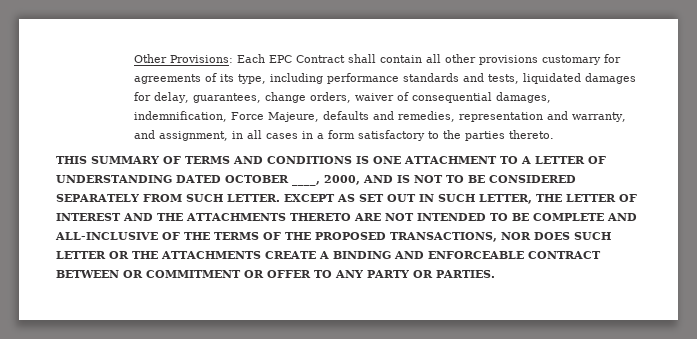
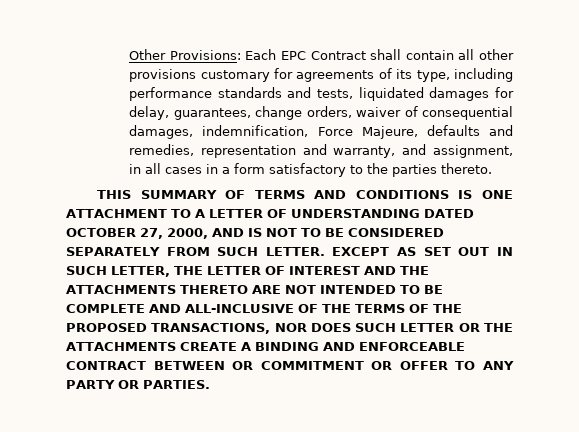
- THIS SUMMARY OF TERMS AND CONDITIONS IS ONE ATTACHMENT TO A LETTER OF UNDERSTANDING DATED OCTOBER ____, 2000, AND IS NOT TO BE CONSIDERED SEPARATELY FROM SUCH LETTER.
+ THIS SUMMARY OF TERMS AND CONDITIONS IS ONE ATTACHMENT TO A LETTER OF UNDERSTANDING DATED OCTOBER 27, 2000, AND IS NOT TO BE CONSIDERED SEPARATELY FROM SUCH LETTER.

